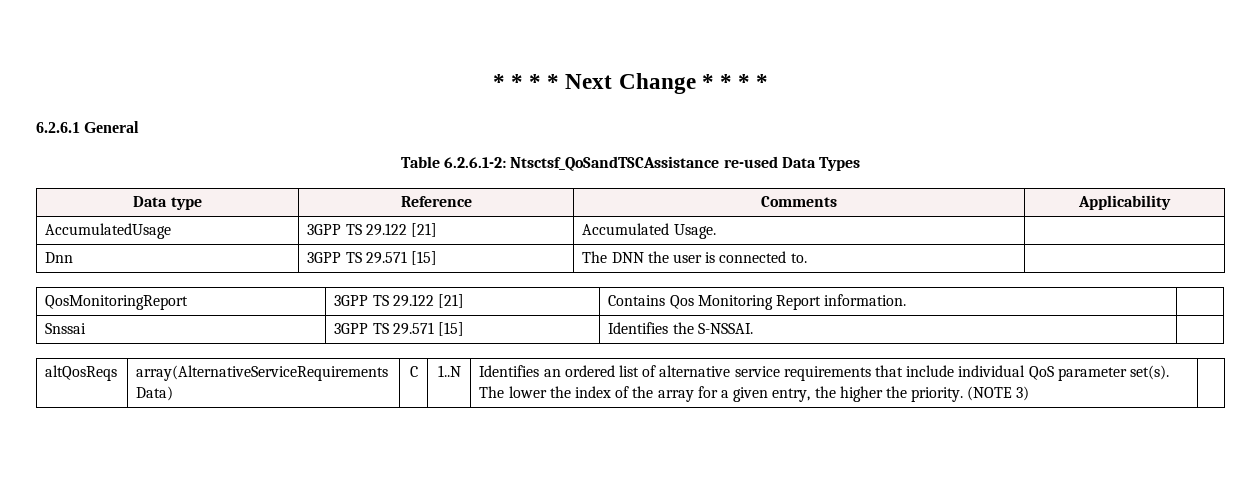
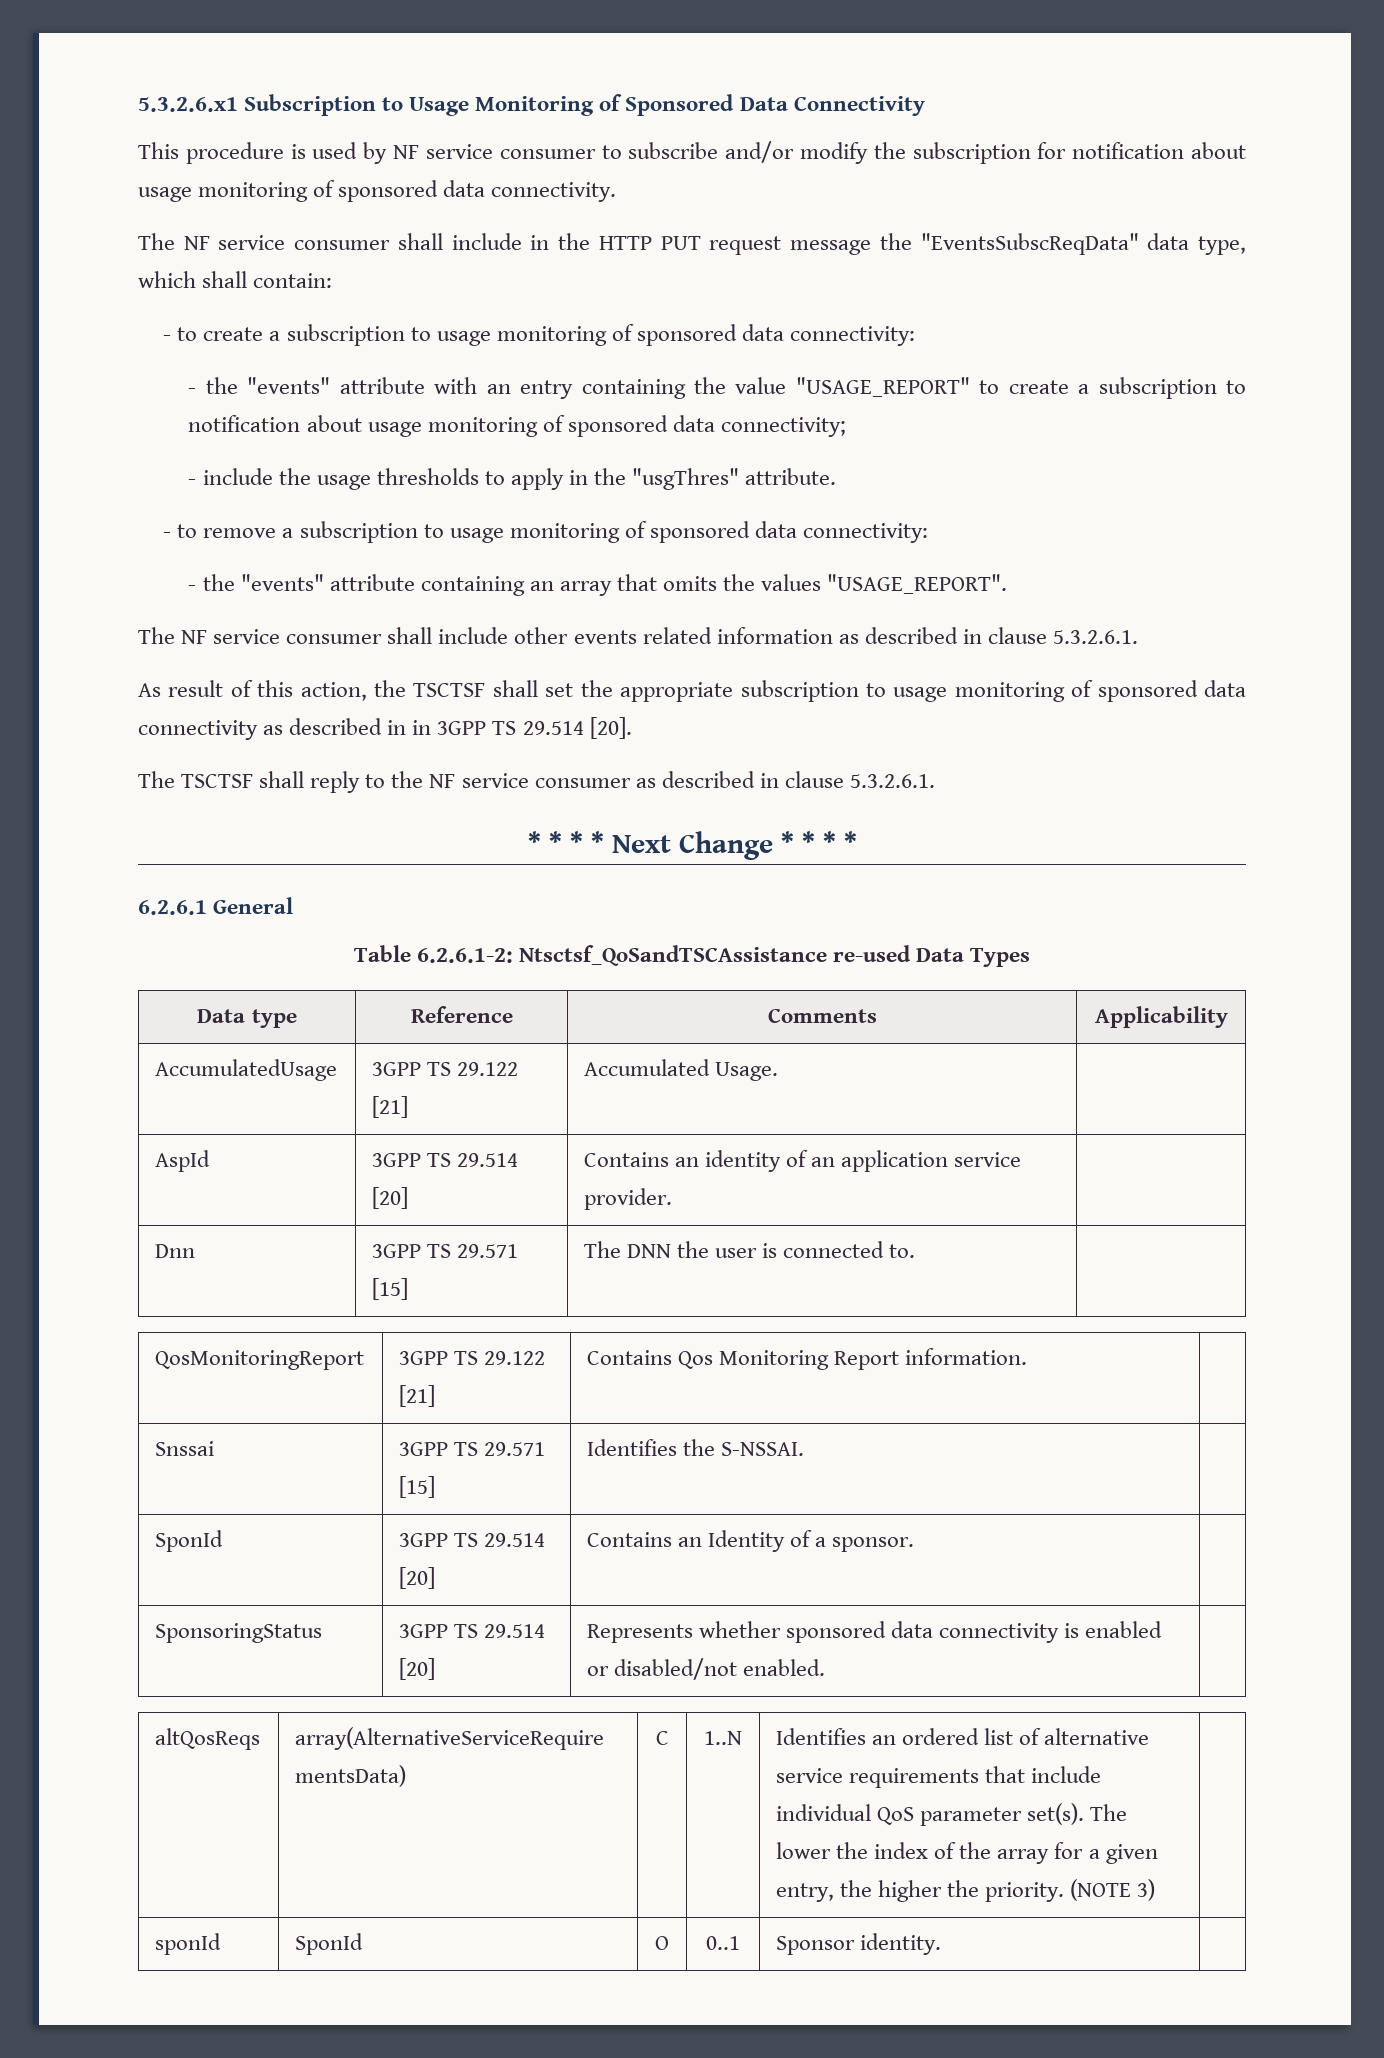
+ 5.3.2.6.x1 Subscription to Usage Monitoring of Sponsored Data Connectivity
+ This procedure is used by NF service consumer to subscribe and/or modify the subscription for notification about usage monitoring of sponsored data connectivity.
+ The NF service consumer shall include in the HTTP PUT request message the "EventsSubscReqData" data type, which shall contain:
+ - to create a subscription to usage monitoring of sponsored data connectivity:
+ - the "events" attribute with an entry containing the value "USAGE_REPORT" to create a subscription to notification about usage monitoring of sponsored data connectivity;
+ - include the usage thresholds to apply in the "usgThres" attribute.
+ - to remove a subscription to usage monitoring of sponsored data connectivity:
+ - the "events" attribute containing an array that omits the values "USAGE_REPORT".
+ The NF service consumer shall include other events related information as described in clause 5.3.2.6.1.
+ As result of this action, the TSCTSF shall set the appropriate subscription to usage monitoring of sponsored data connectivity as described in in 3GPP TS 29.514 [20].
+ The TSCTSF shall reply to the NF service consumer as described in clause 5.3.2.6.1.
+ AspId | 3GPP TS 29.514 [20] | Contains an identity of an application service provider. |
+ SponId | 3GPP TS 29.514 [20] | Contains an Identity of a sponsor. |
+ SponsoringStatus | 3GPP TS 29.514 [20] | Represents whether sponsored data connectivity is enabled or disabled/not enabled. |
+ sponId | SponId | O | 0..1 | Sponsor identity. |

